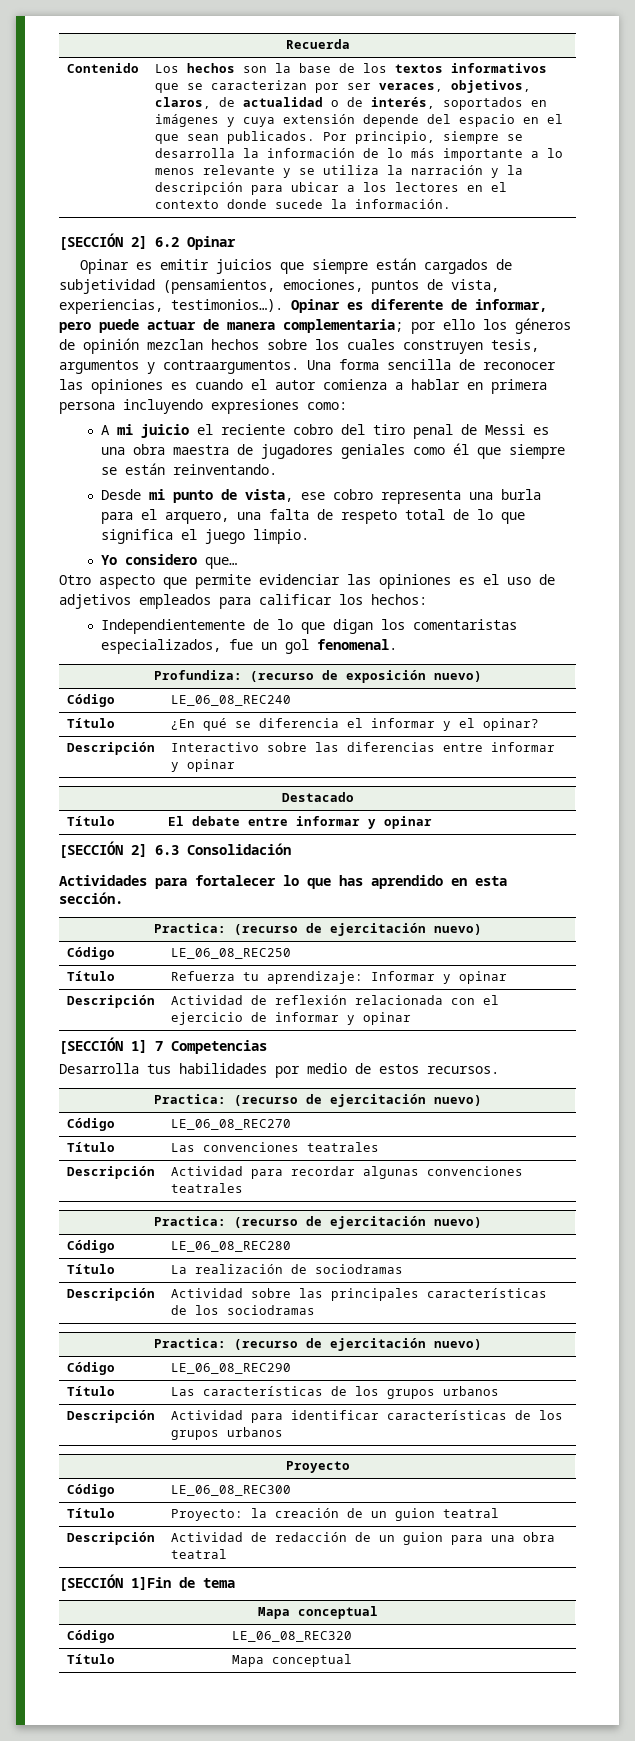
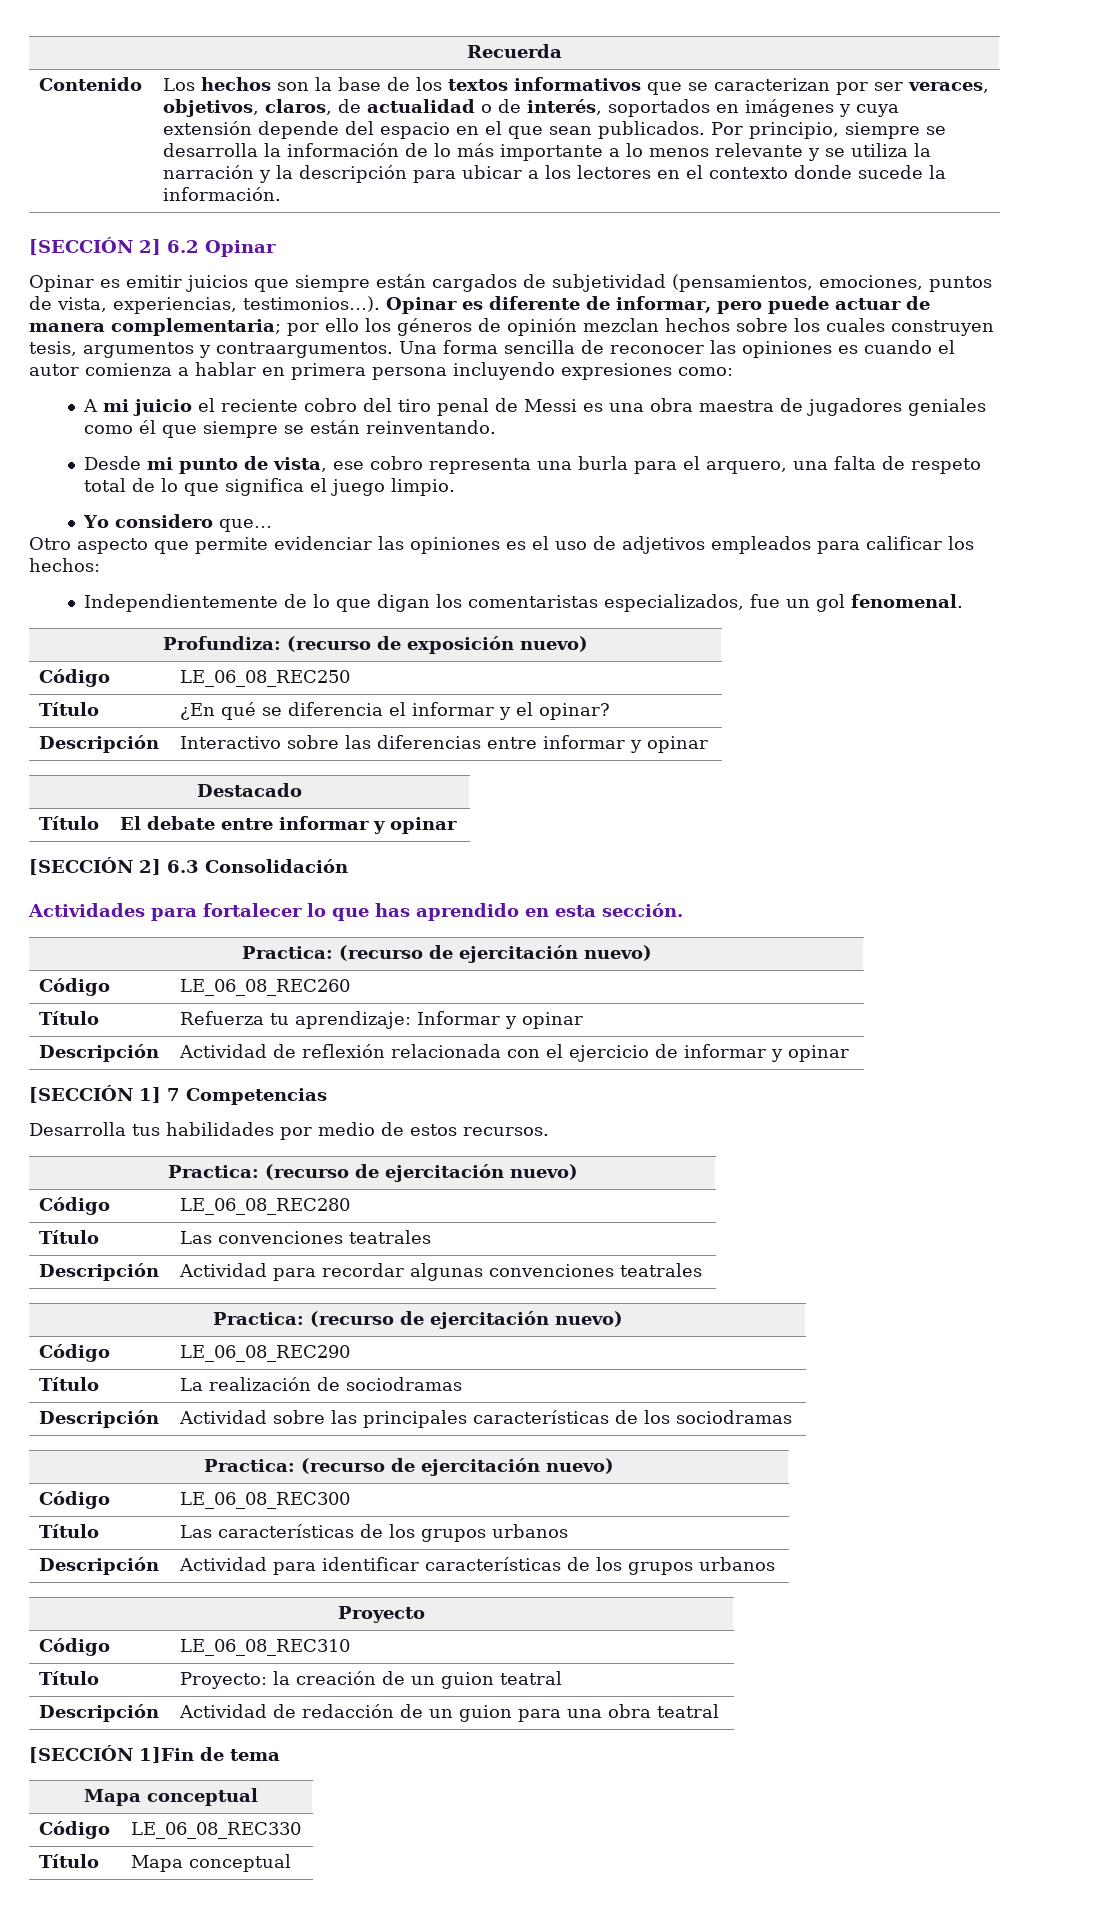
- Código | LE_06_08_REC240
+ Código | LE_06_08_REC250
- Código | LE_06_08_REC250
+ Código | LE_06_08_REC260
- Código | LE_06_08_REC270
+ Código | LE_06_08_REC280
- Código | LE_06_08_REC280
+ Código | LE_06_08_REC290
- Código | LE_06_08_REC290
+ Código | LE_06_08_REC300
- Código | LE_06_08_REC300
+ Código | LE_06_08_REC310
- Código | LE_06_08_REC320
+ Código | LE_06_08_REC330

